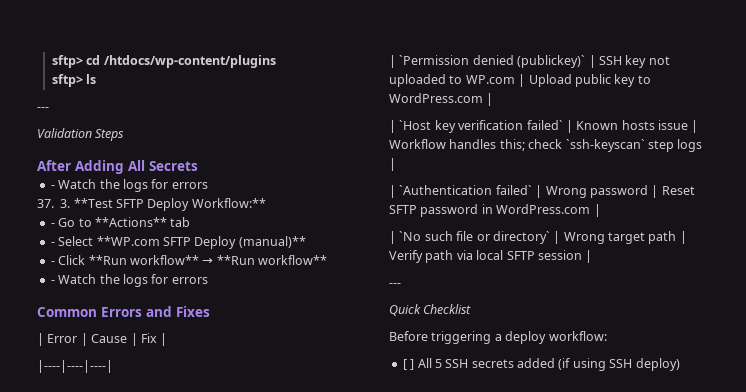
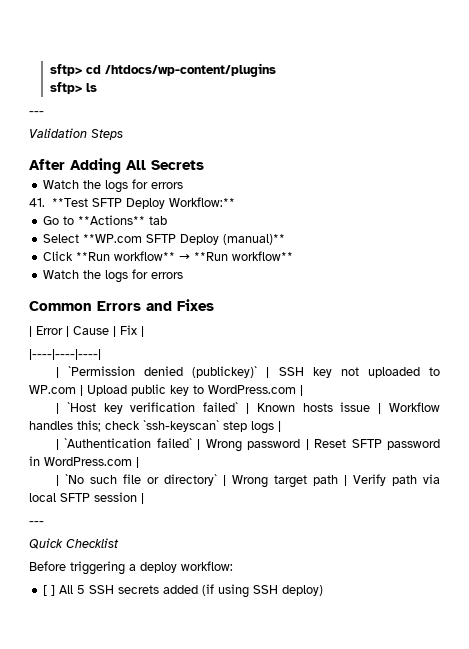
  After Adding All Secrets
- - Watch the logs for errors
- 37. 3. **Test SFTP Deploy Workflow:**
+ Watch the logs for errors
+ 41. **Test SFTP Deploy Workflow:**
- - Go to **Actions** tab
+ Go to **Actions** tab
- - Select **WP.com SFTP Deploy (manual)**
+ Select **WP.com SFTP Deploy (manual)**
- - Click **Run workflow** → **Run workflow**
- - Watch the logs for errors
+ Click **Run workflow** → **Run workflow**
+ Watch the logs for errors

